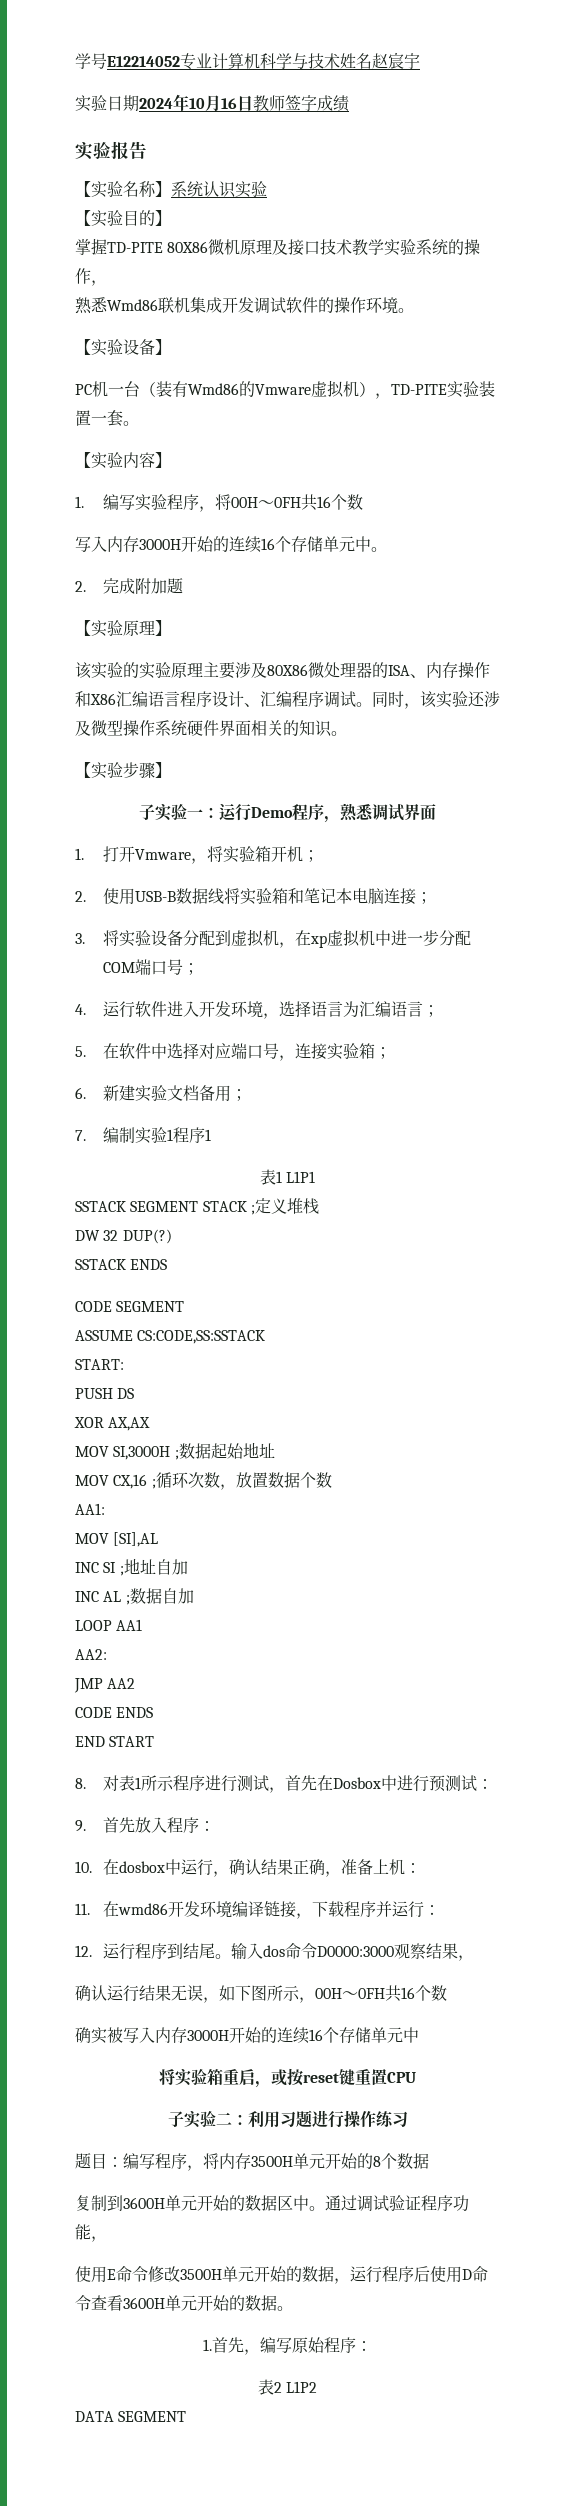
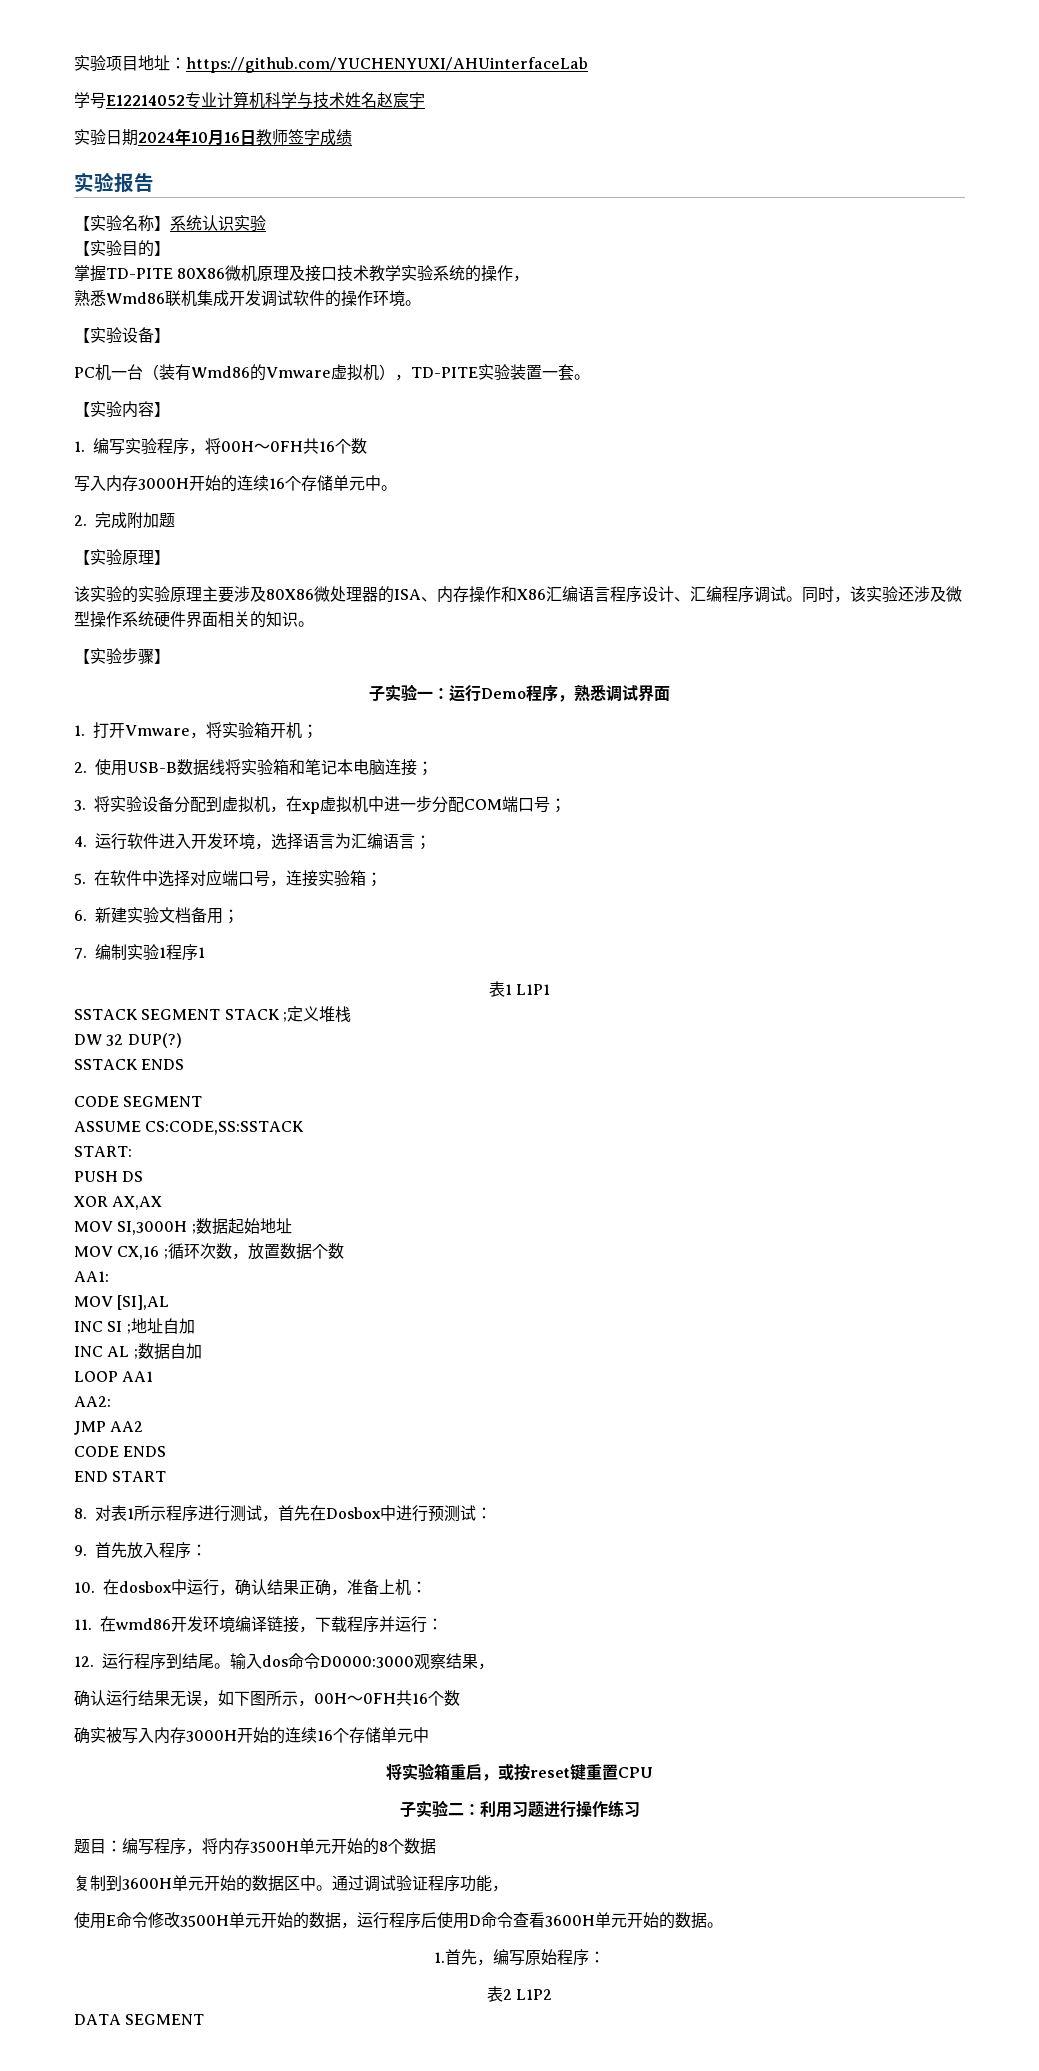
+ 实验项目地址：https://github.com/YUCHENYUXI/AHUinterfaceLab

